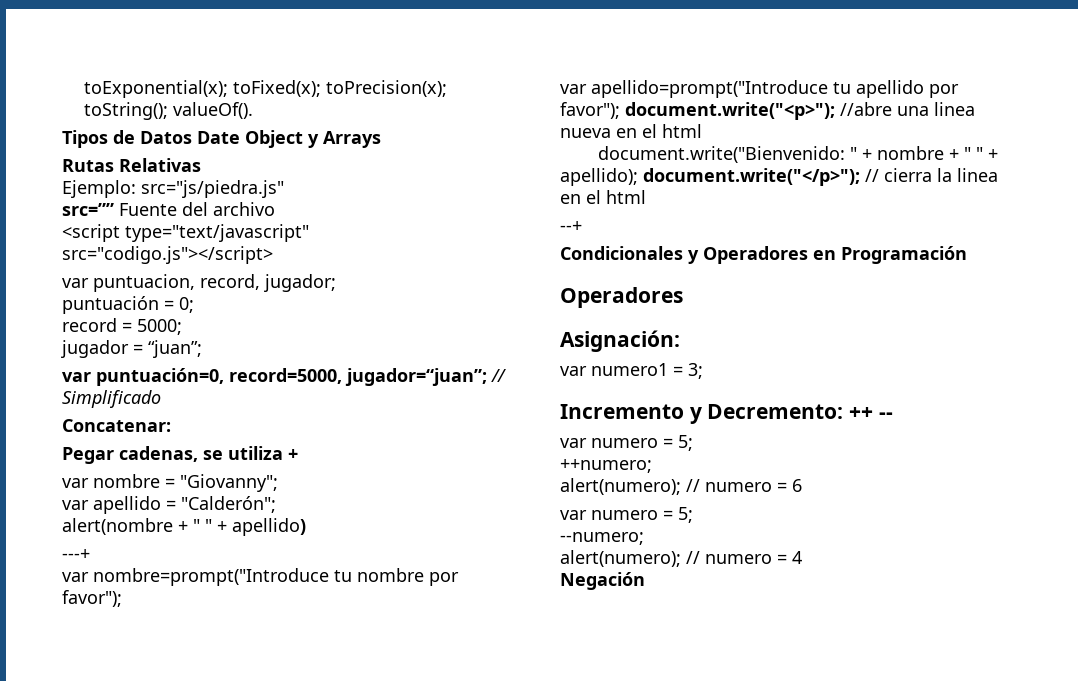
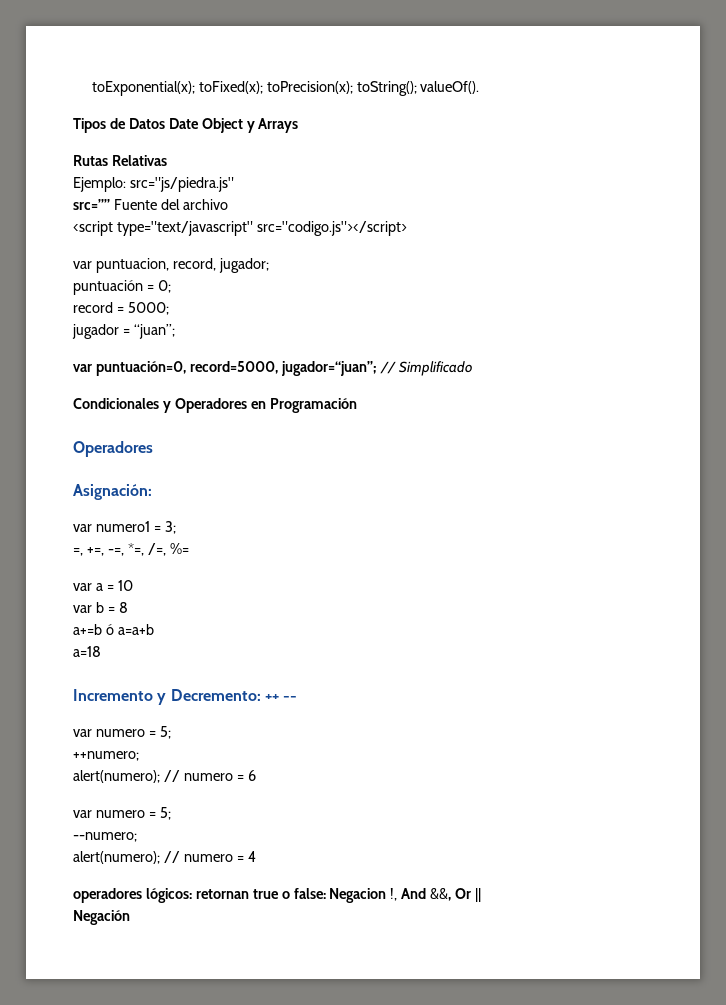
- Concatenar:
- Pegar cadenas, se utiliza +
- var nombre = "Giovanny";
- var apellido = "Calderón";
- alert(nombre + " " + apellido)
- ---+
- var nombre=prompt("Introduce tu nombre por favor");
- var apellido=prompt("Introduce tu apellido por favor"); document.write("<p>"); //abre una linea nueva en el html
- document.write("Bienvenido: " + nombre + " " + apellido); document.write("</p>"); // cierra la linea en el html
- --+
+ =, +=, -=, *=, /=, %=
+ var a = 10
+ var b = 8
+ a+=b ó a=a+b
+ a=18
+ operadores lógicos: retornan true o false: Negacion !, And &&, Or ||

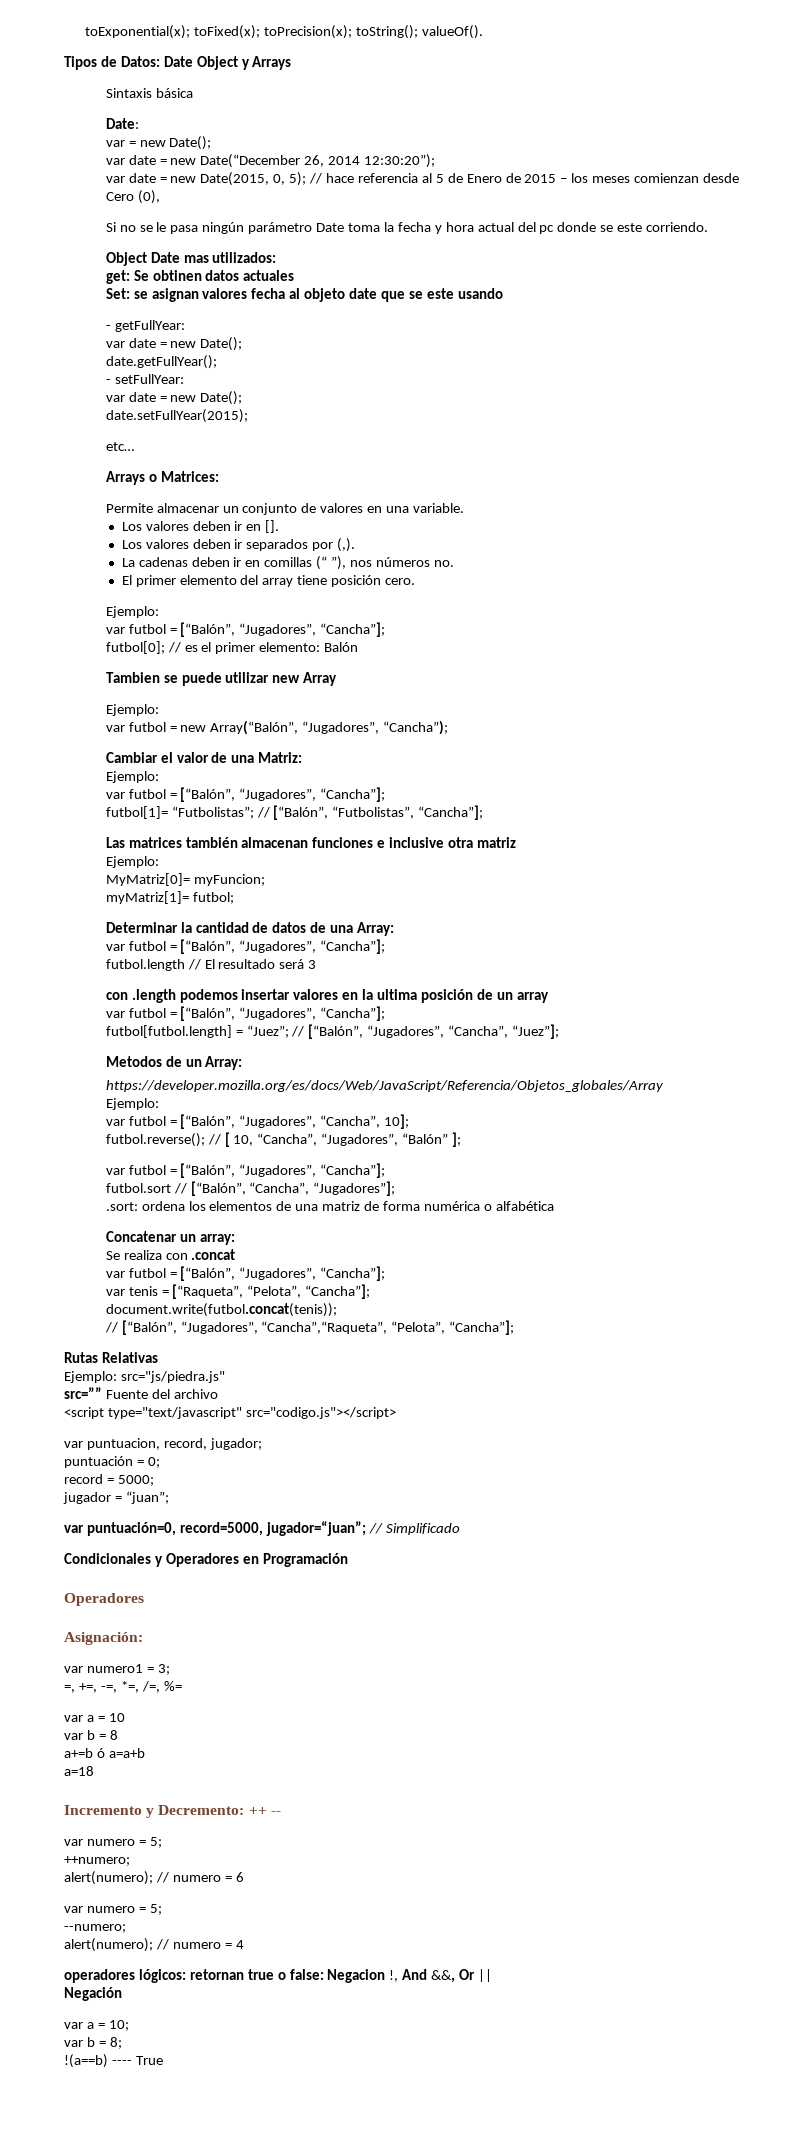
- Tipos de Datos Date Object y Arrays
+ Tipos de Datos: Date Object y Arrays
+ Sintaxis básica
+ Date:
+ var = new Date();
+ var date = new Date(“December 26, 2014 12:30:20”);
+ var date = new Date(2015, 0, 5); // hace referencia al 5 de Enero de 2015 – los meses comienzan desde Cero (0),
+ Si no se le pasa ningún parámetro Date toma la fecha y hora actual del pc donde se este corriendo.
+ Object Date mas utilizados:
+ get: Se obtinen datos actuales
+ Set: se asignan valores fecha al objeto date que se este usando
+ - getFullYear:
+ var date = new Date();
+ date.getFullYear();
+ - setFullYear:
+ var date = new Date();
+ date.setFullYear(2015);
+ etc…
+ Arrays o Matrices:
+ Permite almacenar un conjunto de valores en una variable.
+ Los valores deben ir en [].
+ Los valores deben ir separados por (,).
+ La cadenas deben ir en comillas (“ ”), nos números no.
+ El primer elemento del array tiene posición cero.
+ Ejemplo:
+ var futbol = [“Balón”, “Jugadores”, “Cancha”];
+ futbol[0]; // es el primer elemento: Balón
+ Tambien se puede utilizar new Array
+ Ejemplo:
+ var futbol = new Array(“Balón”, “Jugadores”, “Cancha”);
+ Cambiar el valor de una Matriz:
+ Ejemplo:
+ var futbol = [“Balón”, “Jugadores”, “Cancha”];
+ futbol[1]= “Futbolistas”; // [“Balón”, “Futbolistas”, “Cancha”];
+ Las matrices también almacenan funciones e inclusive otra matriz
+ Ejemplo:
+ MyMatriz[0]= myFuncion;
+ myMatriz[1]= futbol;
+ Determinar la cantidad de datos de una Array:
+ var futbol = [“Balón”, “Jugadores”, “Cancha”];
+ futbol.length // El resultado será 3
+ con .length podemos insertar valores en la ultima posición de un array
+ var futbol = [“Balón”, “Jugadores”, “Cancha”];
+ futbol[futbol.length] = “Juez”; // [“Balón”, “Jugadores”, “Cancha”, “Juez”];
+ Metodos de un Array:
+ https://developer.mozilla.org/es/docs/Web/JavaScript/Referencia/Objetos_globales/Array
+ Ejemplo:
+ var futbol = [“Balón”, “Jugadores”, “Cancha”, 10];
+ futbol.reverse(); // [ 10, “Cancha”, “Jugadores”, “Balón” ];
+ var futbol = [“Balón”, “Jugadores”, “Cancha”];
+ futbol.sort // [“Balón”, “Cancha”, “Jugadores”];
+ .sort: ordena los elementos de una matriz de forma numérica o alfabética
+ Concatenar un array:
+ Se realiza con .concat
+ var futbol = [“Balón”, “Jugadores”, “Cancha”];
+ var tenis = [“Raqueta”, “Pelota”, “Cancha”];
+ document.write(futbol.concat(tenis));
+ // [“Balón”, “Jugadores”, “Cancha”,“Raqueta”, “Pelota”, “Cancha”];
+ var a = 10;
+ var b = 8;
+ !(a==b) ---- True

